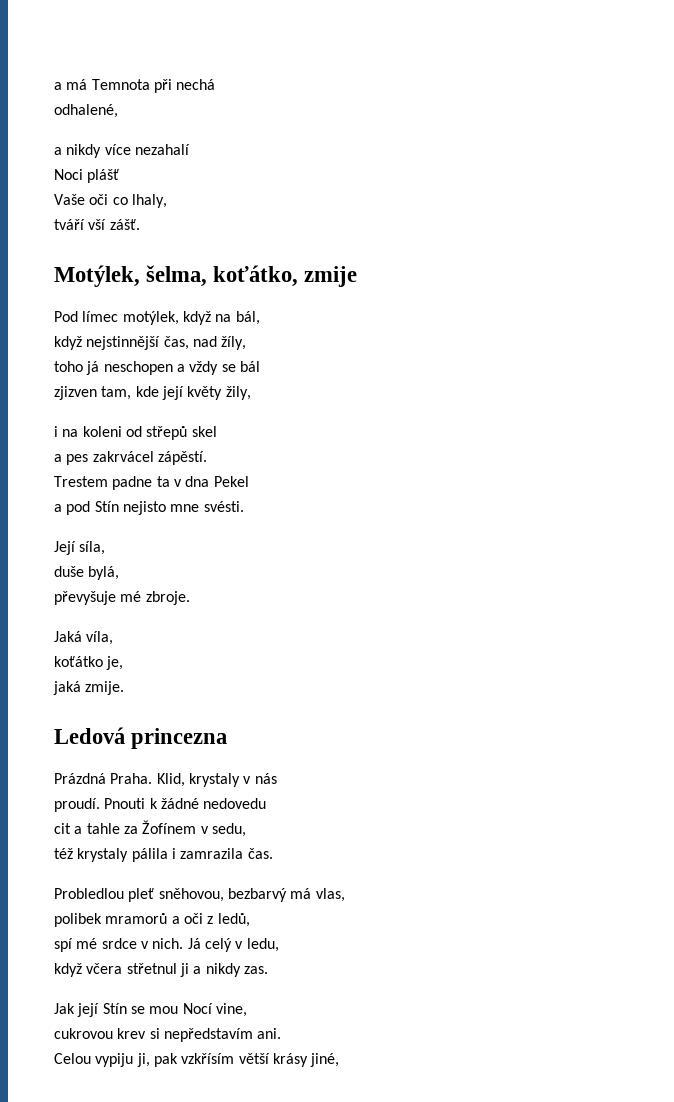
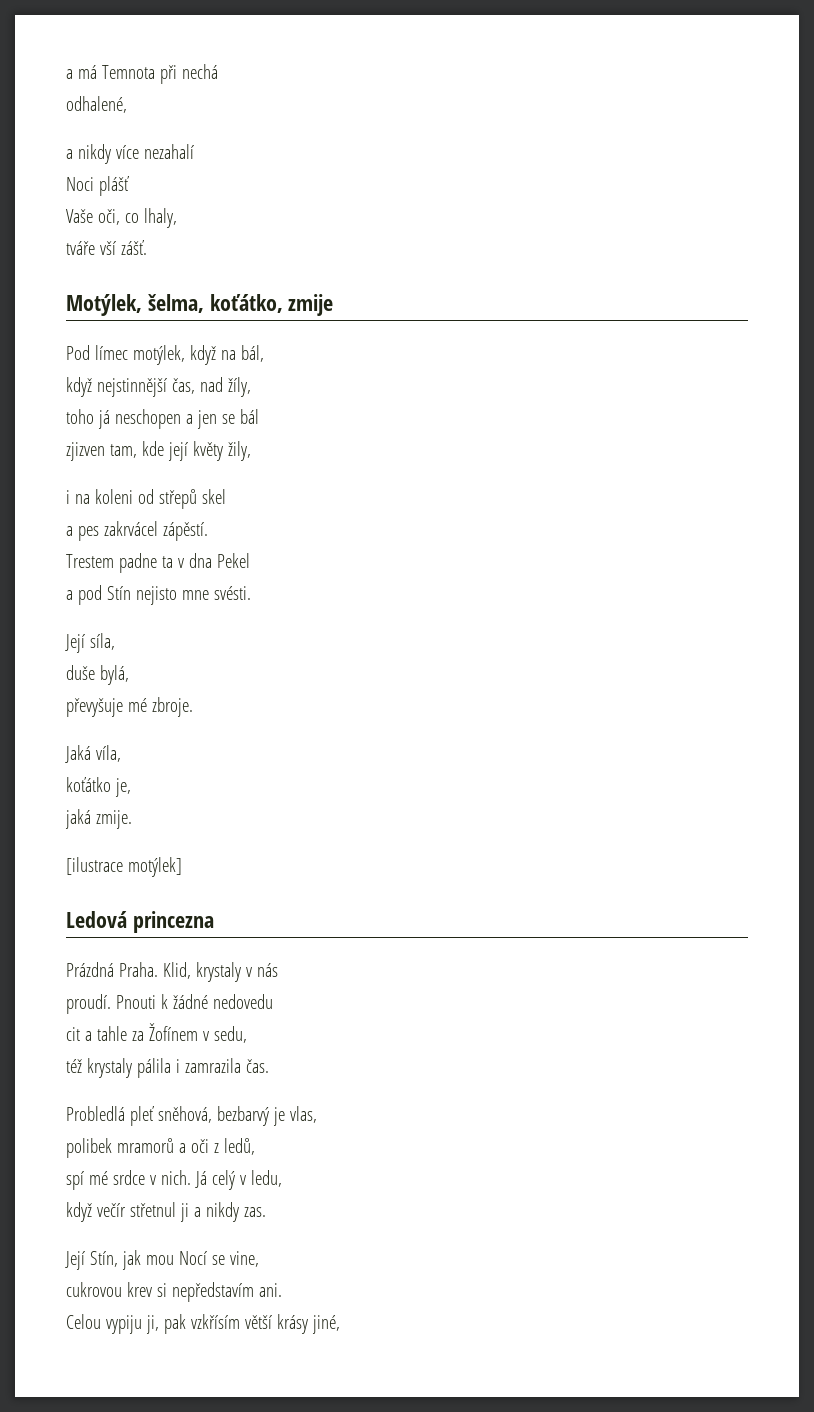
- Vaše oči co lhaly,
+ Vaše oči, co lhaly,
- tváří vší zášť.
+ tváře vší zášť.
- toho já neschopen a vždy se bál
+ toho já neschopen a jen se bál
+ [ilustrace motýlek]
- Probledlou pleť sněhovou, bezbarvý má vlas,
+ Probledlá pleť sněhová, bezbarvý je vlas,
- když včera střetnul ji a nikdy zas.
+ když večír střetnul ji a nikdy zas.
- Jak její Stín se mou Nocí vine,
+ Její Stín, jak mou Nocí se vine,

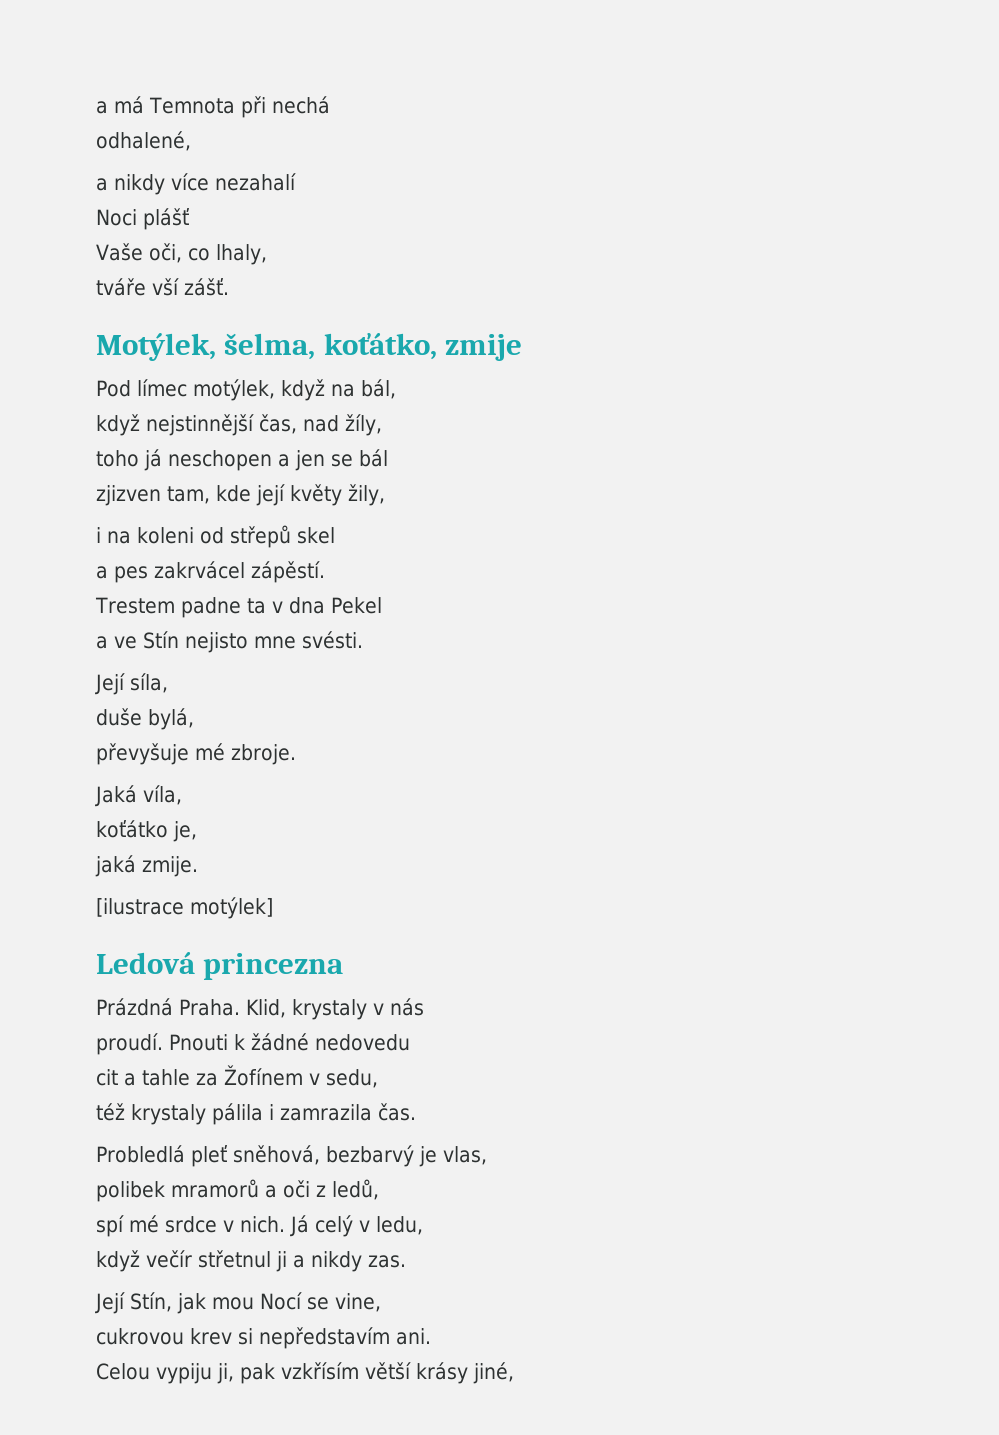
- a pod Stín nejisto mne svésti.
+ a ve Stín nejisto mne svésti.

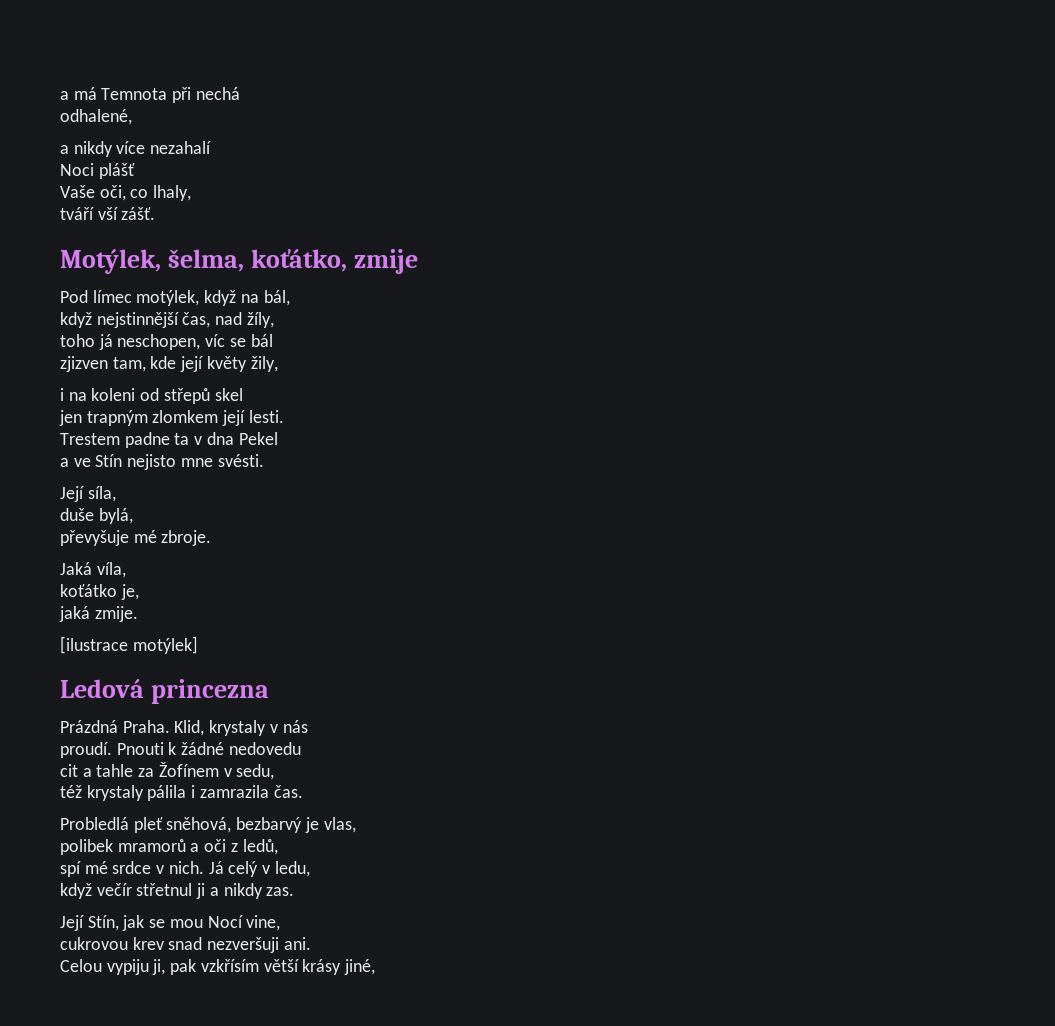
- tváře vší zášť.
+ tváří vší zášť.
- toho já neschopen a jen se bál
+ toho já neschopen, víc se bál
- a pes zakrvácel zápěstí.
+ jen trapným zlomkem její lesti.
- Její Stín, jak mou Nocí se vine,
+ Její Stín, jak se mou Nocí vine,
- cukrovou krev si nepředstavím ani.
+ cukrovou krev snad nezveršuji ani.

